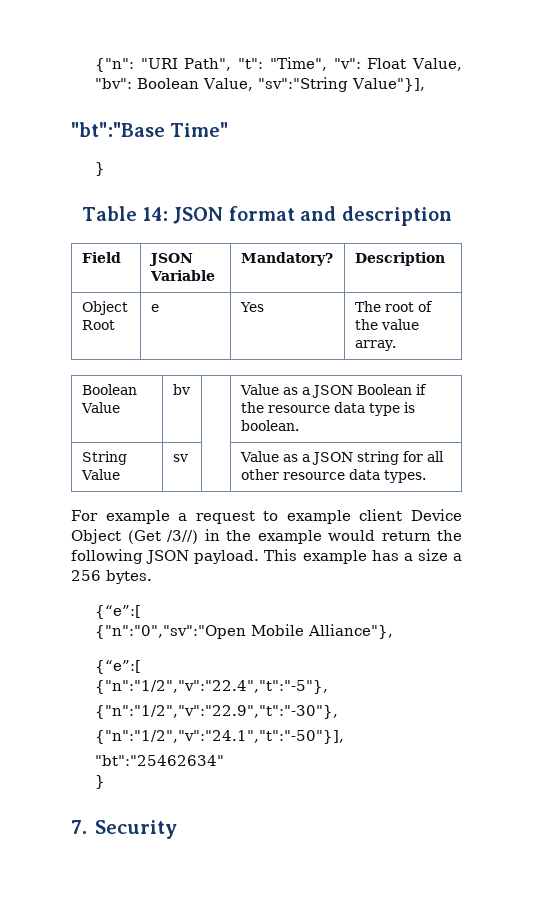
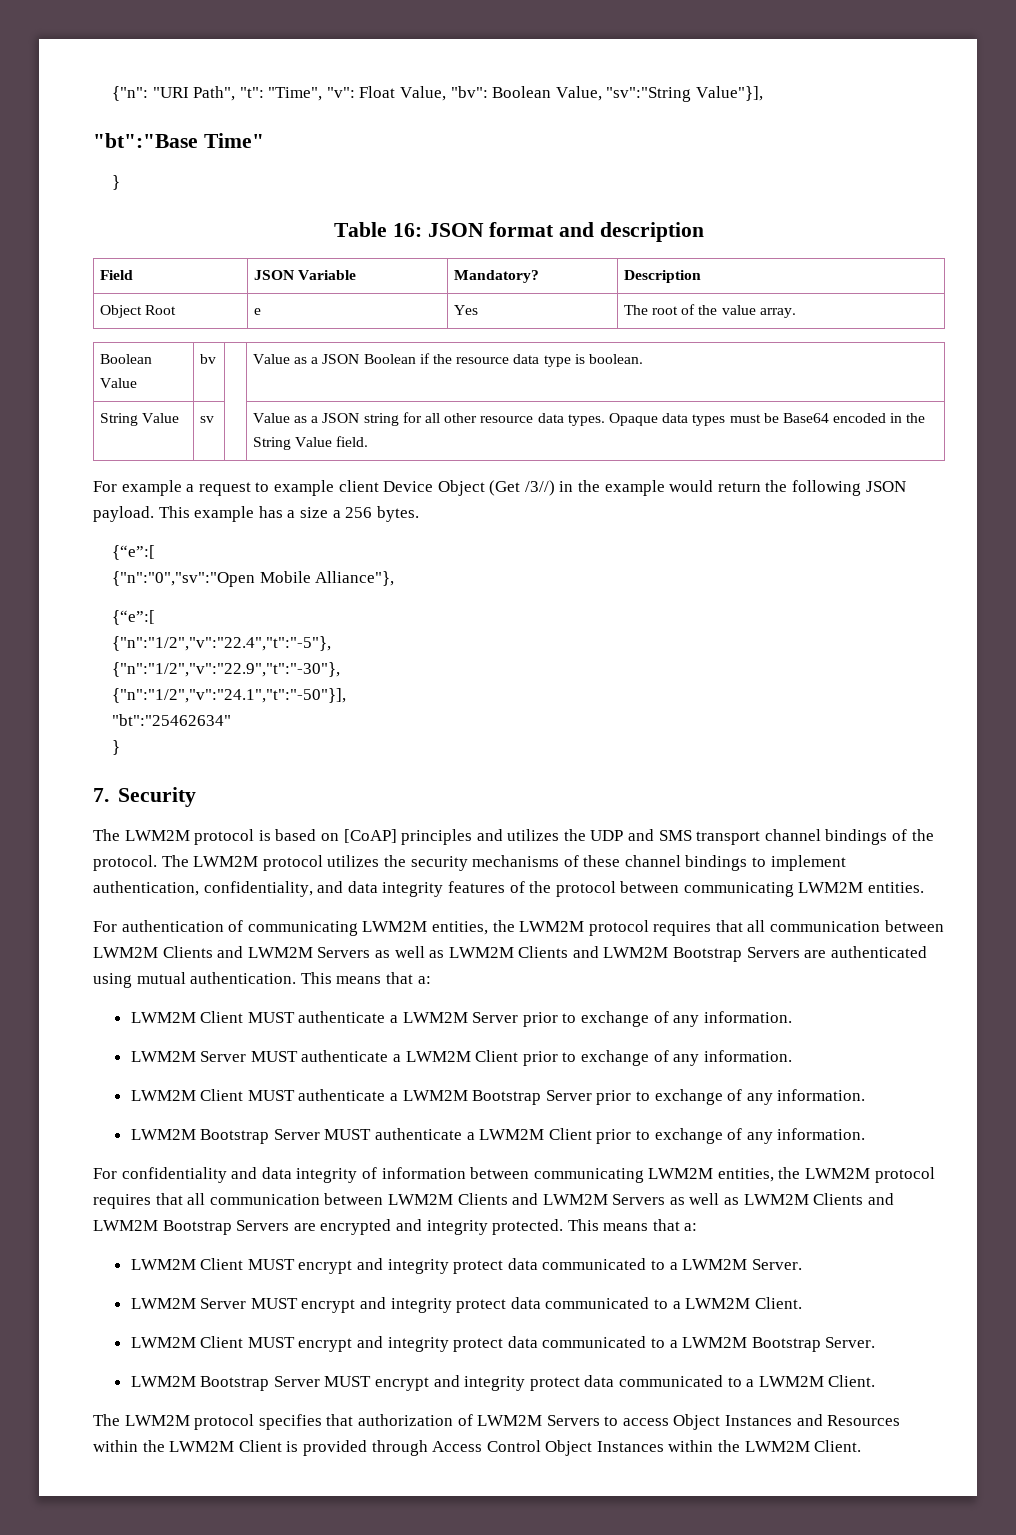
- Table 14: JSON format and description
+ Table 16: JSON format and description
- String Value | sv | | Value as a JSON string for all other resource data types.
+ String Value | sv | | Value as a JSON string for all other resource data types. Opaque data types must be Base64 encoded in the String Value field.
+ The LWM2M protocol is based on [CoAP] principles and utilizes the UDP and SMS transport channel bindings of the protocol. The LWM2M protocol utilizes the security mechanisms of these channel bindings to implement authentication, confidentiality, and data integrity features of the protocol between communicating LWM2M entities.
+ For authentication of communicating LWM2M entities, the LWM2M protocol requires that all communication between LWM2M Clients and LWM2M Servers as well as LWM2M Clients and LWM2M Bootstrap Servers are authenticated using mutual authentication. This means that a:
+ LWM2M Client MUST authenticate a LWM2M Server prior to exchange of any information.
+ LWM2M Server MUST authenticate a LWM2M Client prior to exchange of any information.
+ LWM2M Client MUST authenticate a LWM2M Bootstrap Server prior to exchange of any information.
+ LWM2M Bootstrap Server MUST authenticate a LWM2M Client prior to exchange of any information.
+ For confidentiality and data integrity of information between communicating LWM2M entities, the LWM2M protocol requires that all communication between LWM2M Clients and LWM2M Servers as well as LWM2M Clients and LWM2M Bootstrap Servers are encrypted and integrity protected. This means that a:
+ LWM2M Client MUST encrypt and integrity protect data communicated to a LWM2M Server.
+ LWM2M Server MUST encrypt and integrity protect data communicated to a LWM2M Client.
+ LWM2M Client MUST encrypt and integrity protect data communicated to a LWM2M Bootstrap Server.
+ LWM2M Bootstrap Server MUST encrypt and integrity protect data communicated to a LWM2M Client.
+ The LWM2M protocol specifies that authorization of LWM2M Servers to access Object Instances and Resources within the LWM2M Client is provided through Access Control Object Instances within the LWM2M Client.

